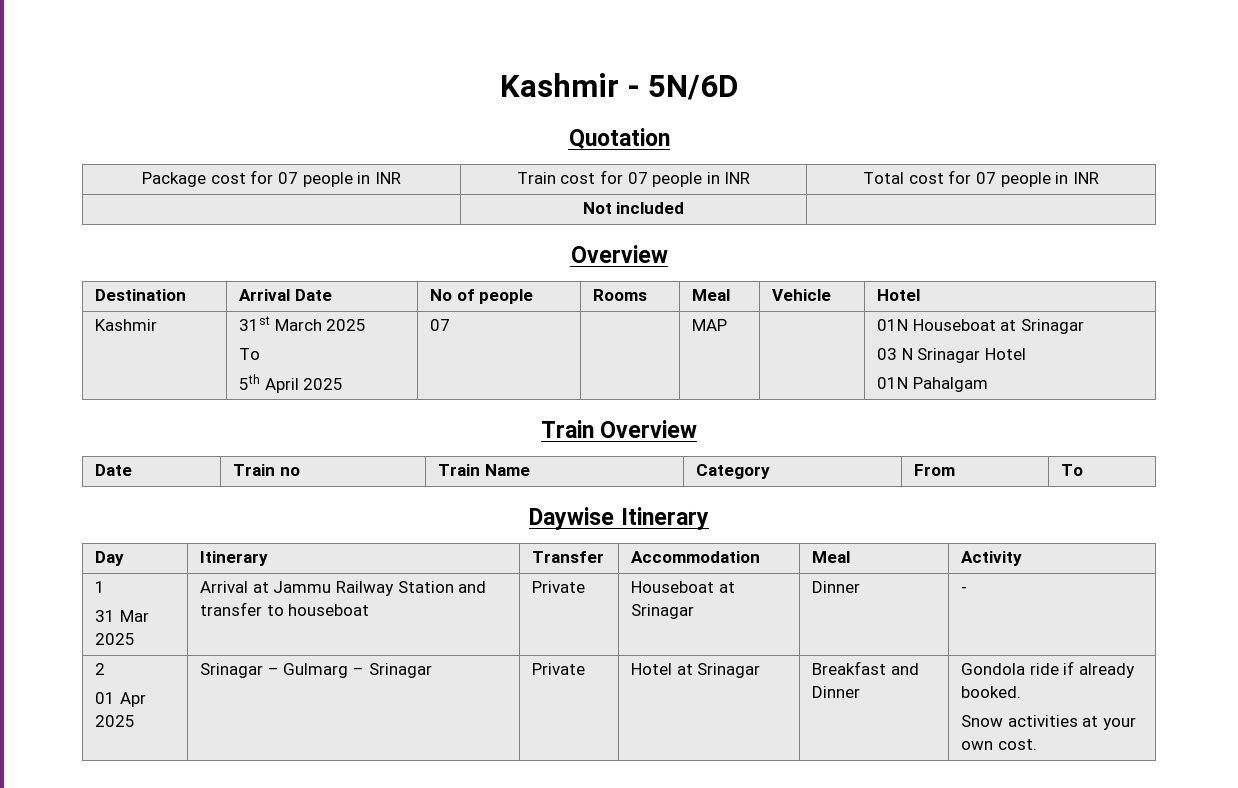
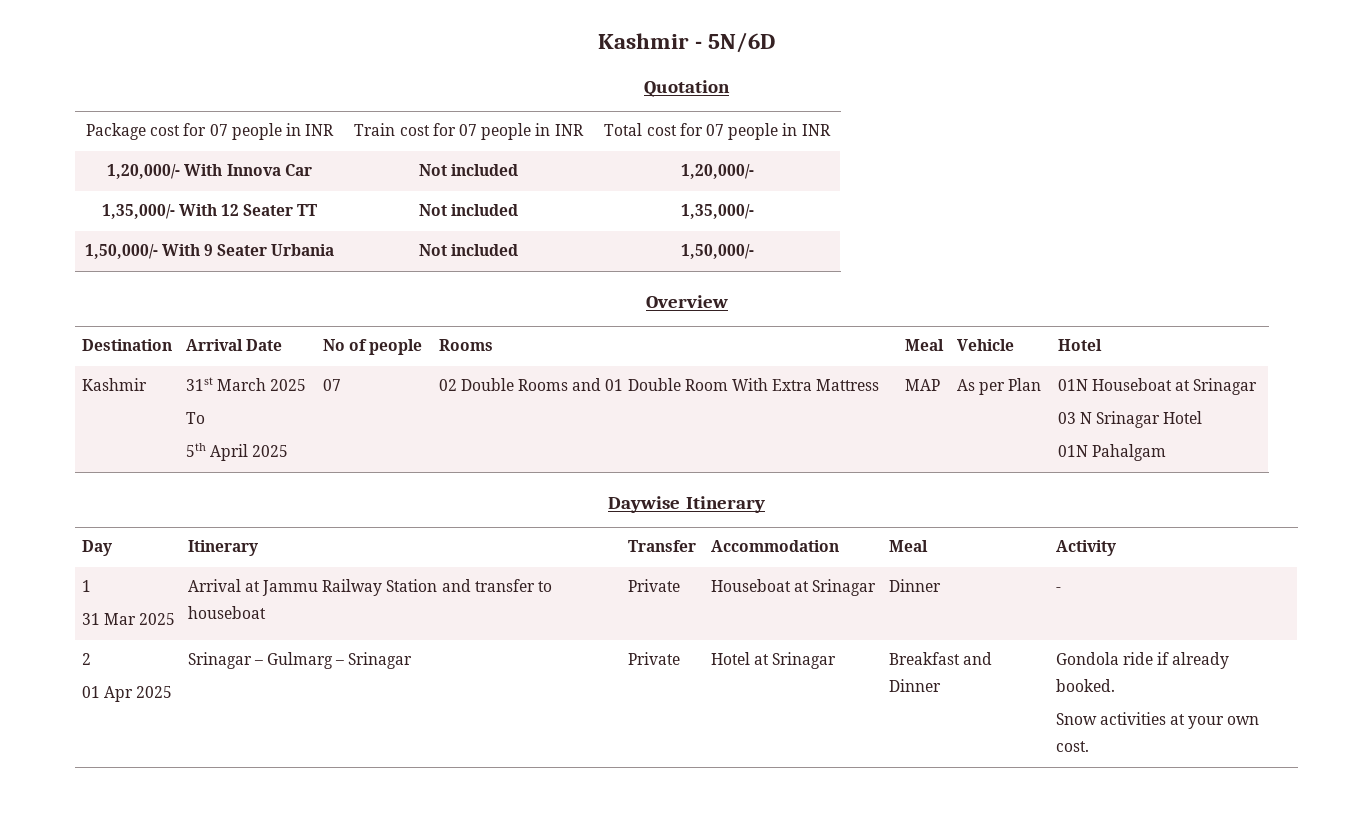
- | Not included |
+ 1,20,000/- With Innova Car | Not included | 1,20,000/-
+ 1,35,000/- With 12 Seater TT | Not included | 1,35,000/-
+ 1,50,000/- With 9 Seater Urbania | Not included | 1,50,000/-
  Kashmir | 31st March 2025
  To
- 5th April 2025 | 07 | | MAP | | 01N Houseboat at Srinagar
+ 5th April 2025 | 07 | 02 Double Rooms and 01 Double Room With Extra Mattress | MAP | As per Plan | 01N Houseboat at Srinagar
- Train Overview
- Date | Train no | Train Name | Category | From | To

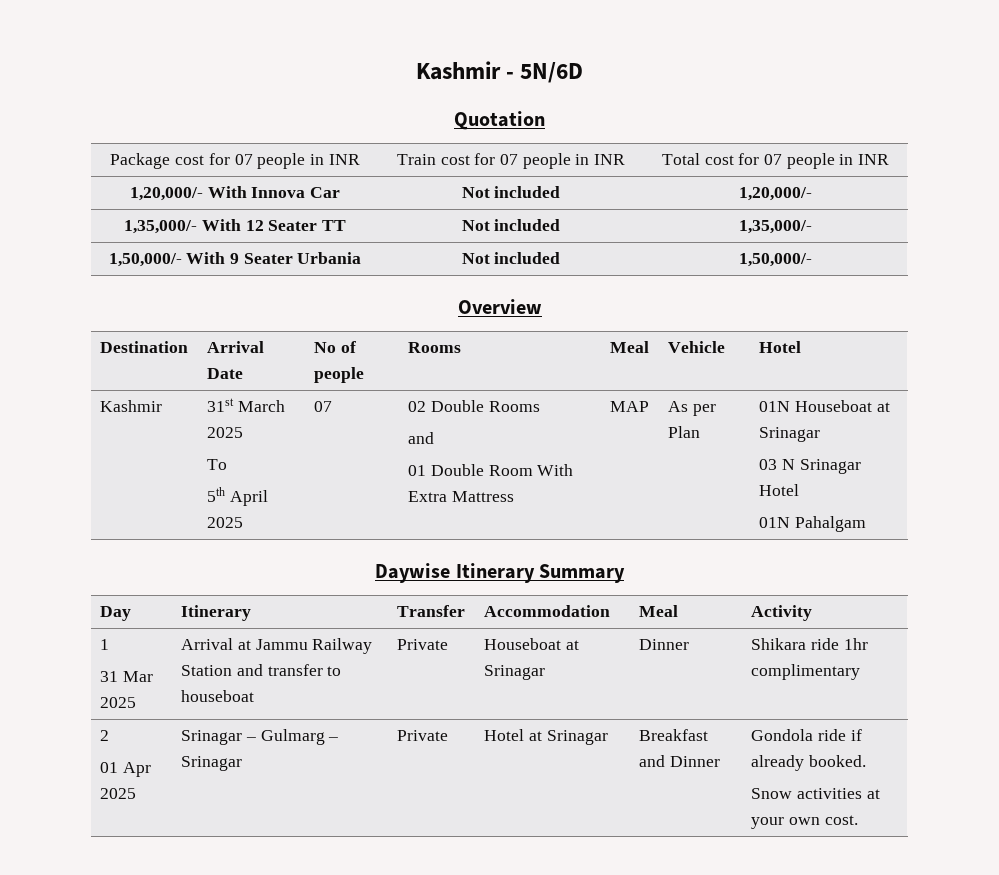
  Kashmir | 31st March 2025
  To
- 5th April 2025 | 07 | 02 Double Rooms and 01 Double Room With Extra Mattress | MAP | As per Plan | 01N Houseboat at Srinagar
+ 5th April 2025 | 07 | 02 Double Rooms
+ and
+ 01 Double Room With Extra Mattress | MAP | As per Plan | 01N Houseboat at Srinagar
- Daywise Itinerary
+ Daywise Itinerary Summary
  Day | Itinerary | Transfer | Accommodation | Meal | Activity
  1
- 31 Mar 2025 | Arrival at Jammu Railway Station and transfer to houseboat | Private | Houseboat at Srinagar | Dinner | -
+ 31 Mar 2025 | Arrival at Jammu Railway Station and transfer to houseboat | Private | Houseboat at Srinagar | Dinner | Shikara ride 1hr complimentary

